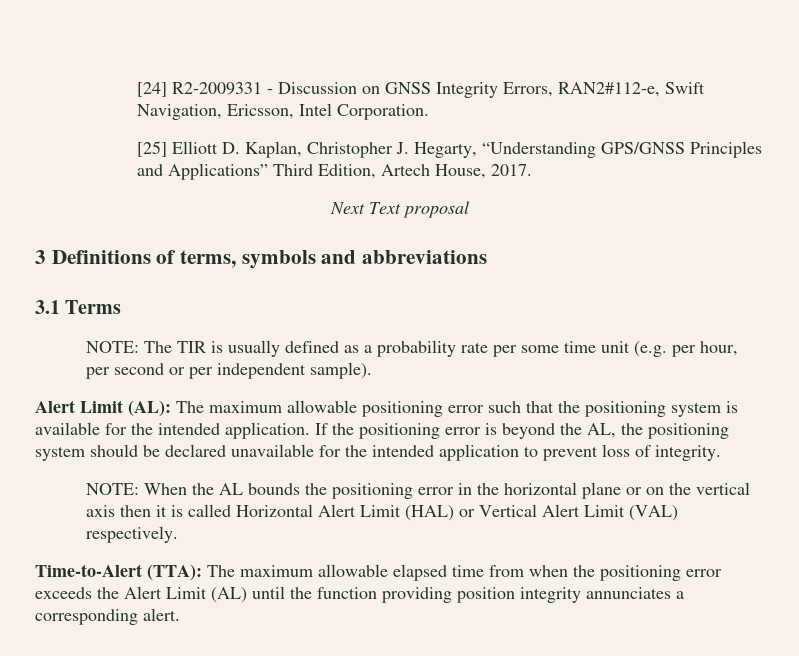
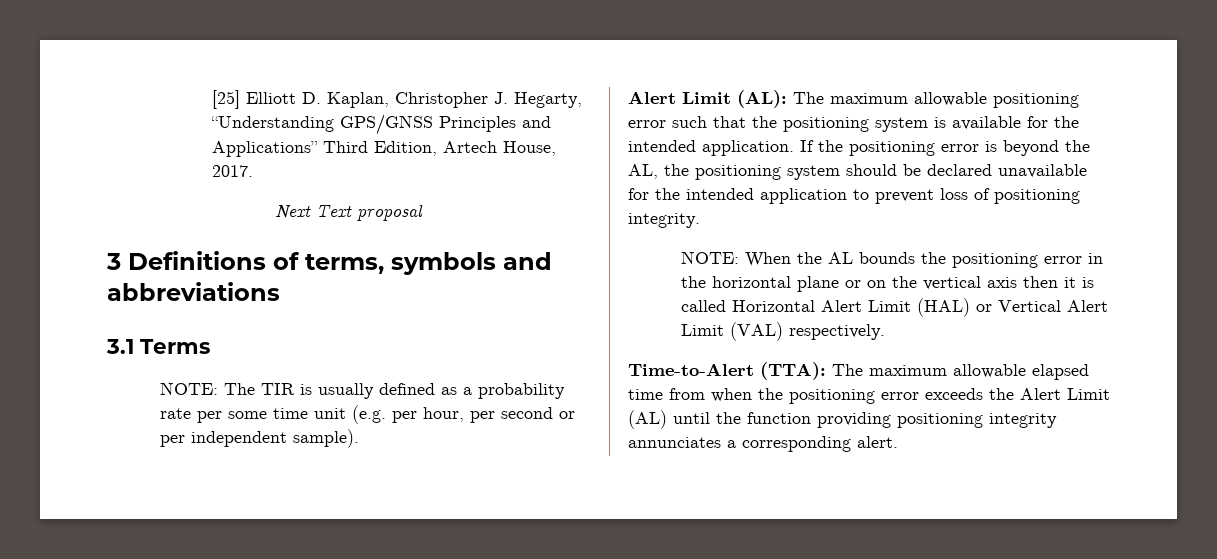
- [24] R2-2009331 - Discussion on GNSS Integrity Errors, RAN2#112-e, Swift Navigation, Ericsson, Intel Corporation.
- If the positioning error is beyond the AL, the positioning system should be declared unavailable for the intended application to prevent loss of integrity.
+ If the positioning error is beyond the AL, the positioning system should be declared unavailable for the intended application to prevent loss of positioning integrity.
- Time-to-Alert (TTA): The maximum allowable elapsed time from when the positioning error exceeds the Alert Limit (AL) until the function providing position integrity annunciates a corresponding alert.
+ Time-to-Alert (TTA): The maximum allowable elapsed time from when the positioning error exceeds the Alert Limit (AL) until the function providing positioning integrity annunciates a corresponding alert.

